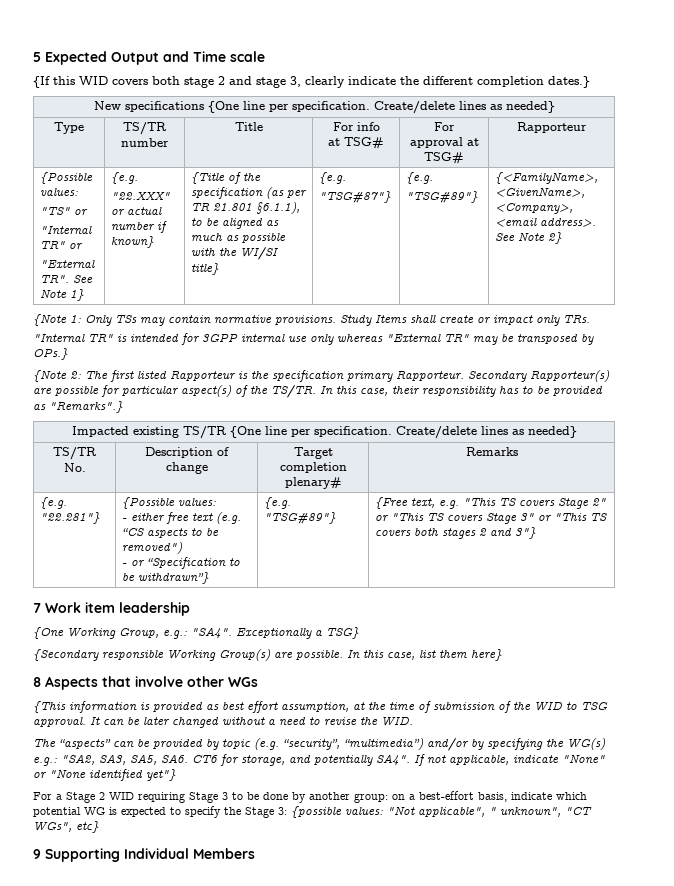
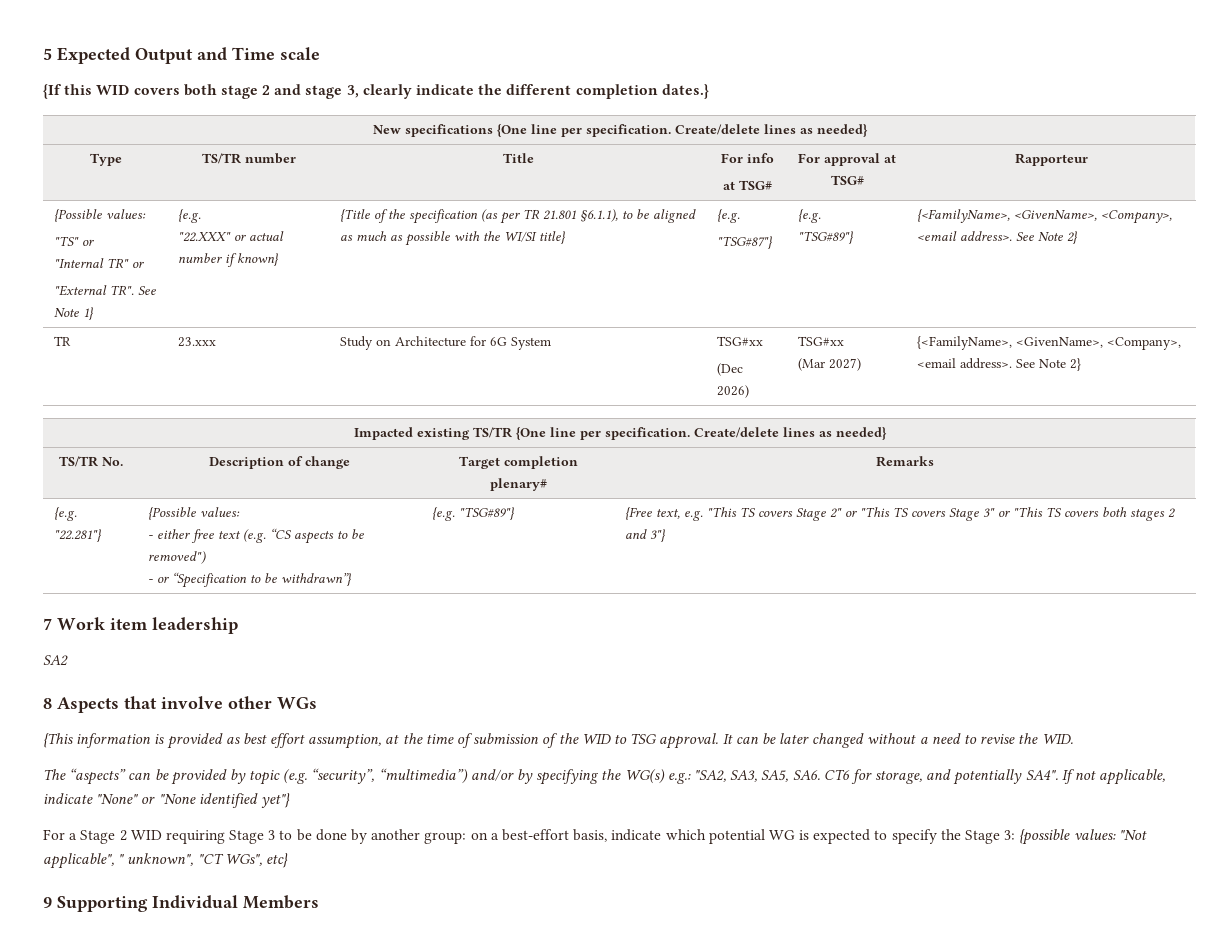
- {Note 1: Only TSs may contain normative provisions. Study Items shall create or impact only TRs.
- "Internal TR" is intended for 3GPP internal use only whereas "External TR" may be transposed by OPs.}
- {Note 2: The first listed Rapporteur is the specification primary Rapporteur. Secondary Rapporteur(s) are possible for particular aspect(s) of the TS/TR. In this case, their responsibility has to be provided as "Remarks".}
+ TR | 23.xxx | Study on Architecture for 6G System | TSG#xx
+ (Dec 2026) | TSG#xx
+ (Mar 2027) | {<FamilyName>, <GivenName>, <Company>, <email address>. See Note 2}
- {One Working Group, e.g.: "SA4". Exceptionally a TSG}
- {Secondary responsible Working Group(s) are possible. In this case, list them here}
+ SA2

